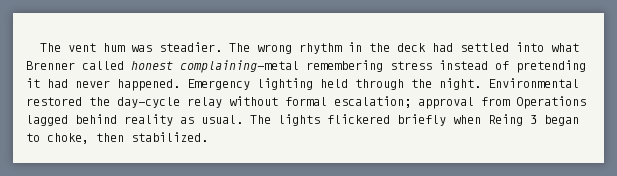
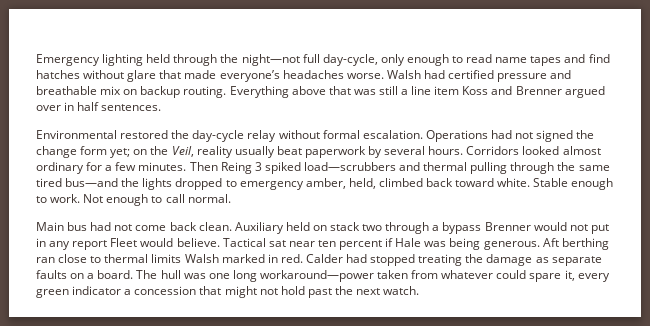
- The vent hum was steadier. The wrong rhythm in the deck had settled into what Brenner called honest complaining—metal remembering stress instead of pretending it had never happened. Emergency lighting held through the night. Environmental restored the day-cycle relay without formal escalation; approval from Operations lagged behind reality as usual. The lights flickered briefly when Reing 3 began to choke, then stabilized.
+ Emergency lighting held through the night—not full day-cycle, only enough to read name tapes and find hatches without glare that made everyone’s headaches worse. Walsh had certified pressure and breathable mix on backup routing. Everything above that was still a line item Koss and Brenner argued over in half sentences.
+ Environmental restored the day-cycle relay without formal escalation. Operations had not signed the change form yet; on the Veil, reality usually beat paperwork by several hours. Corridors looked almost ordinary for a few minutes. Then Reing 3 spiked load—scrubbers and thermal pulling through the same tired bus—and the lights dropped to emergency amber, held, climbed back toward white. Stable enough to work. Not enough to call normal.
+ Main bus had not come back clean. Auxiliary held on stack two through a bypass Brenner would not put in any report Fleet would believe. Tactical sat near ten percent if Hale was being generous. Aft berthing ran close to thermal limits Walsh marked in red. Calder had stopped treating the damage as separate faults on a board. The hull was one long workaround—power taken from whatever could spare it, every green indicator a concession that might not hold past the next watch.

